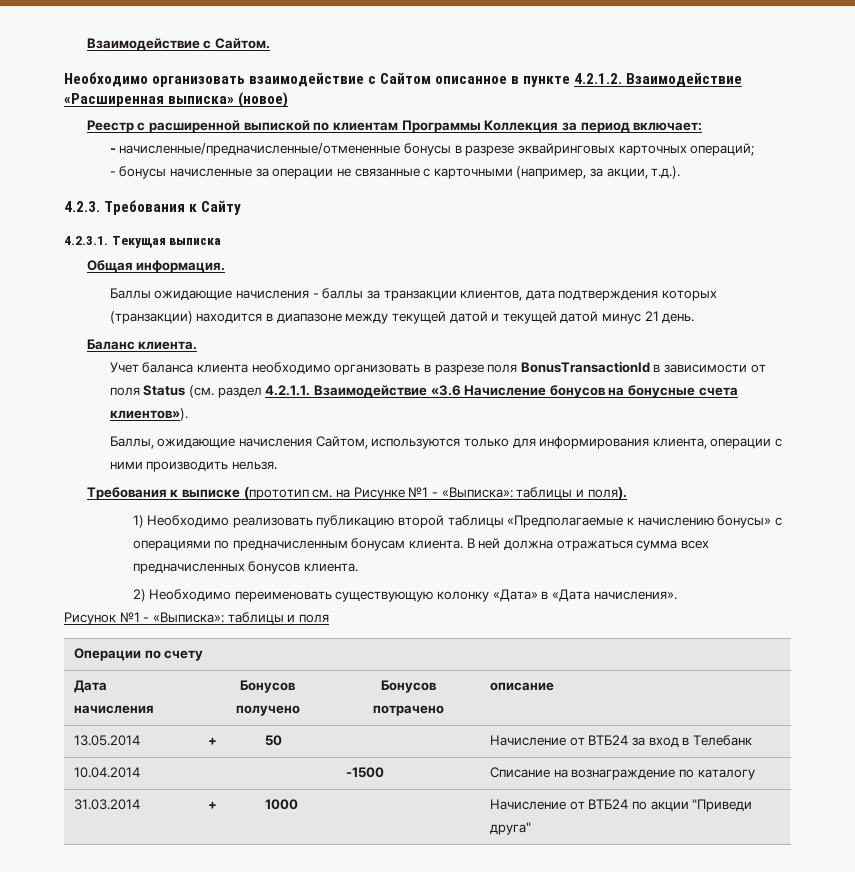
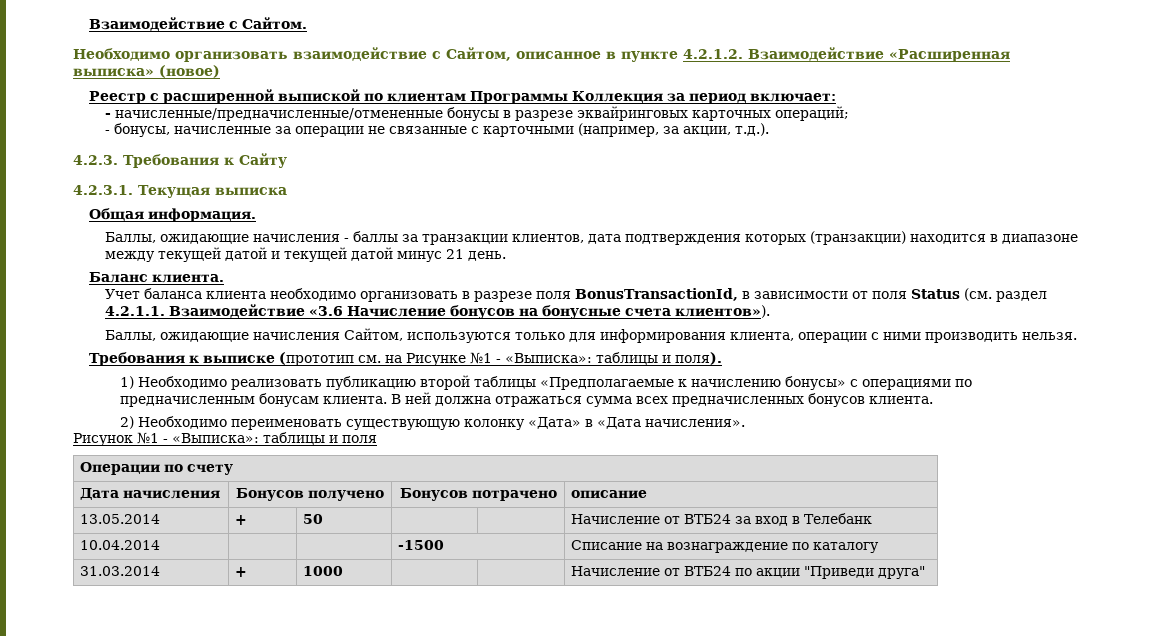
- Необходимо организовать взаимодействие с Сайтом описанное в пункте 4.2.1.2. Взаимодействие «Расширенная выписка» (новое)
+ Необходимо организовать взаимодействие с Сайтом, описанное в пункте 4.2.1.2. Взаимодействие «Расширенная выписка» (новое)
- - бонусы начисленные за операции не связанные с карточными (например, за акции, т.д.).
+ - бонусы, начисленные за операции не связанные с карточными (например, за акции, т.д.).
- Баллы ожидающие начисления - баллы за транзакции клиентов, дата подтверждения которых (транзакции) находится в диапазоне между текущей датой и текущей датой минус 21 день.
+ Баллы, ожидающие начисления - баллы за транзакции клиентов, дата подтверждения которых (транзакции) находится в диапазоне между текущей датой и текущей датой минус 21 день.
- Учет баланса клиента необходимо организовать в разрезе поля BonusTransactionId в зависимости от поля Status (см. раздел 4.2.1.1. Взаимодействие «3.6 Начисление бонусов на бонусные счета клиентов»).
+ Учет баланса клиента необходимо организовать в разрезе поля BonusTransactionId, в зависимости от поля Status (см. раздел 4.2.1.1. Взаимодействие «3.6 Начисление бонусов на бонусные счета клиентов»).

